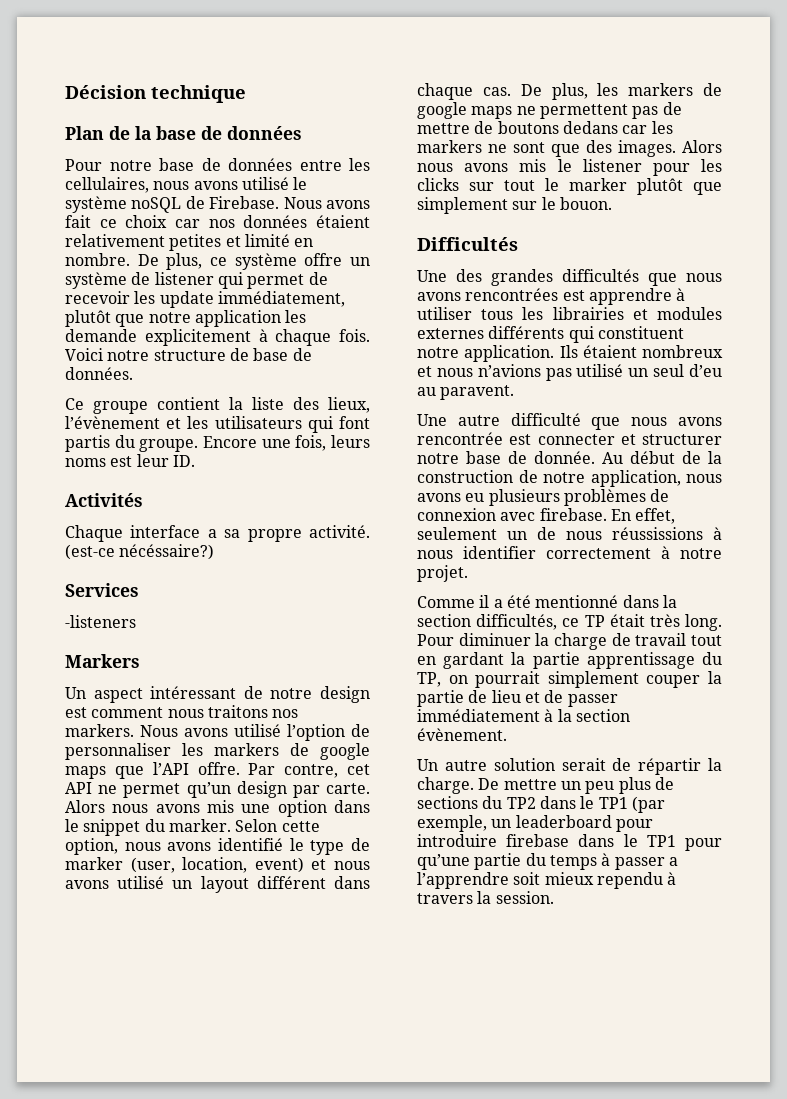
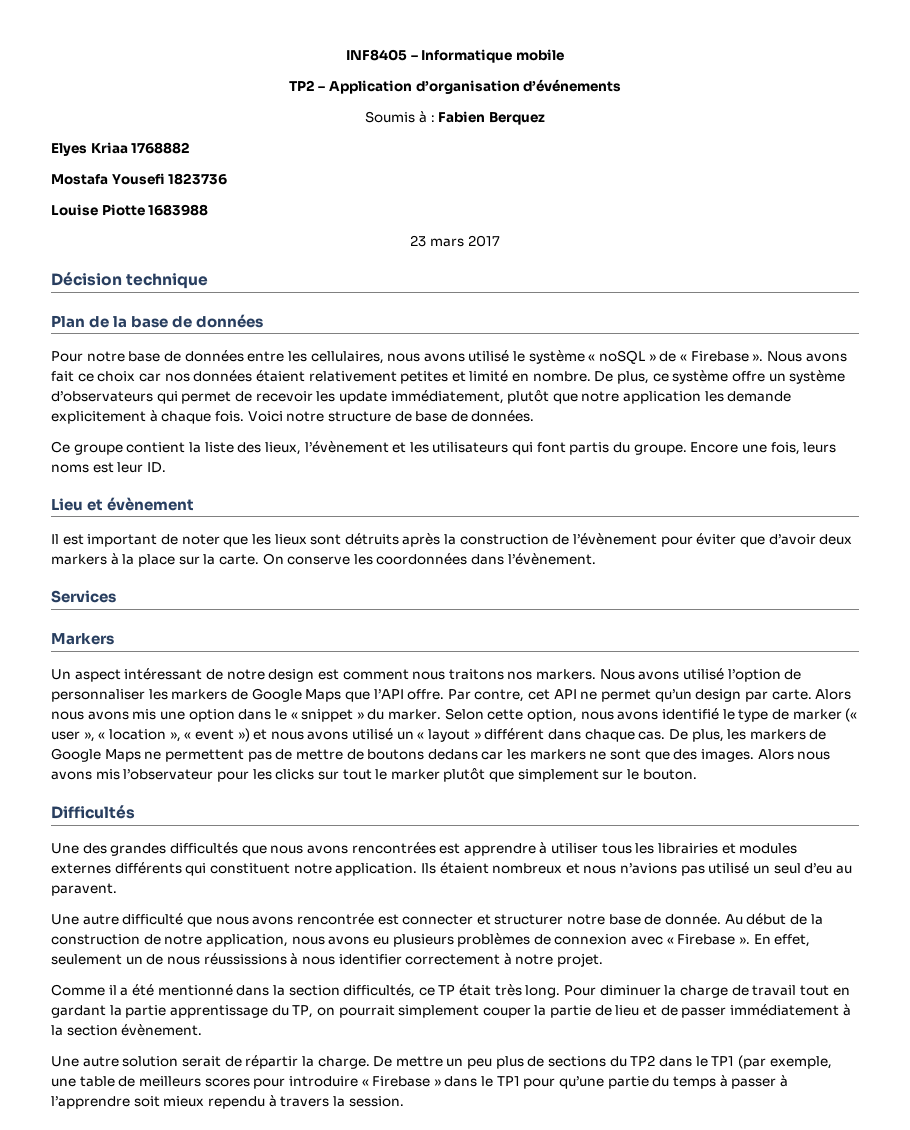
+ INF8405 – Informatique mobile
+ TP2 – Application d’organisation d’événements
+ Soumis à : Fabien Berquez
+ Elyes Kriaa 1768882
+ Mostafa Yousefi 1823736
+ Louise Piotte 1683988
+ 23 mars 2017
- Pour notre base de données entre les cellulaires, nous avons utilisé le système noSQL de Firebase.
+ Pour notre base de données entre les cellulaires, nous avons utilisé le système « noSQL » de « Firebase ».
- De plus, ce système offre un système de listener qui permet de recevoir les update immédiatement, plutôt que notre application les demande explicitement à chaque fois.
+ De plus, ce système offre un système d’observateurs qui permet de recevoir les update immédiatement, plutôt que notre application les demande explicitement à chaque fois.
- Activités
- Chaque interface a sa propre activité. (est-ce nécéssaire?)
+ Lieu et évènement
+ Il est important de noter que les lieux sont détruits après la construction de l’évènement pour éviter que d’avoir deux markers à la place sur la carte. On conserve les coordonnées dans l’évènement.
- -listeners
- Nous avons utilisé l’option de personnaliser les markers de google maps que l’API offre.
+ Nous avons utilisé l’option de personnaliser les markers de Google Maps que l’API offre.
- Alors nous avons mis une option dans le snippet du marker.
+ Alors nous avons mis une option dans le « snippet » du marker.
- Selon cette option, nous avons identifié le type de marker (user, location, event) et nous avons utilisé un layout différent dans chaque cas.
+ Selon cette option, nous avons identifié le type de marker (« user », « location », « event ») et nous avons utilisé un « layout » différent dans chaque cas.
- De plus, les markers de google maps ne permettent pas de mettre de boutons dedans car les markers ne sont que des images.
+ De plus, les markers de Google Maps ne permettent pas de mettre de boutons dedans car les markers ne sont que des images.
- Alors nous avons mis le listener pour les clicks sur tout le marker plutôt que simplement sur le bouon.
+ Alors nous avons mis l’observateur pour les clicks sur tout le marker plutôt que simplement sur le bouton.
- Au début de la construction de notre application, nous avons eu plusieurs problèmes de connexion avec firebase.
+ Au début de la construction de notre application, nous avons eu plusieurs problèmes de connexion avec « Firebase ».
- Un autre solution serait de répartir la charge.
+ Une autre solution serait de répartir la charge.
- De mettre un peu plus de sections du TP2 dans le TP1 (par exemple, un leaderboard pour introduire firebase dans le TP1 pour qu’une partie du temps à passer a l’apprendre soit mieux rependu à travers la session.
+ De mettre un peu plus de sections du TP2 dans le TP1 (par exemple, une table de meilleurs scores pour introduire « Firebase » dans le TP1 pour qu’une partie du temps à passer à l’apprendre soit mieux rependu à travers la session.

